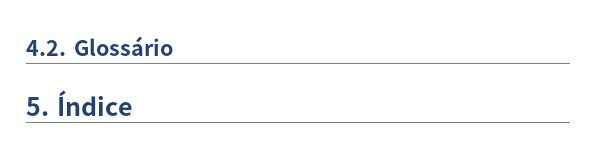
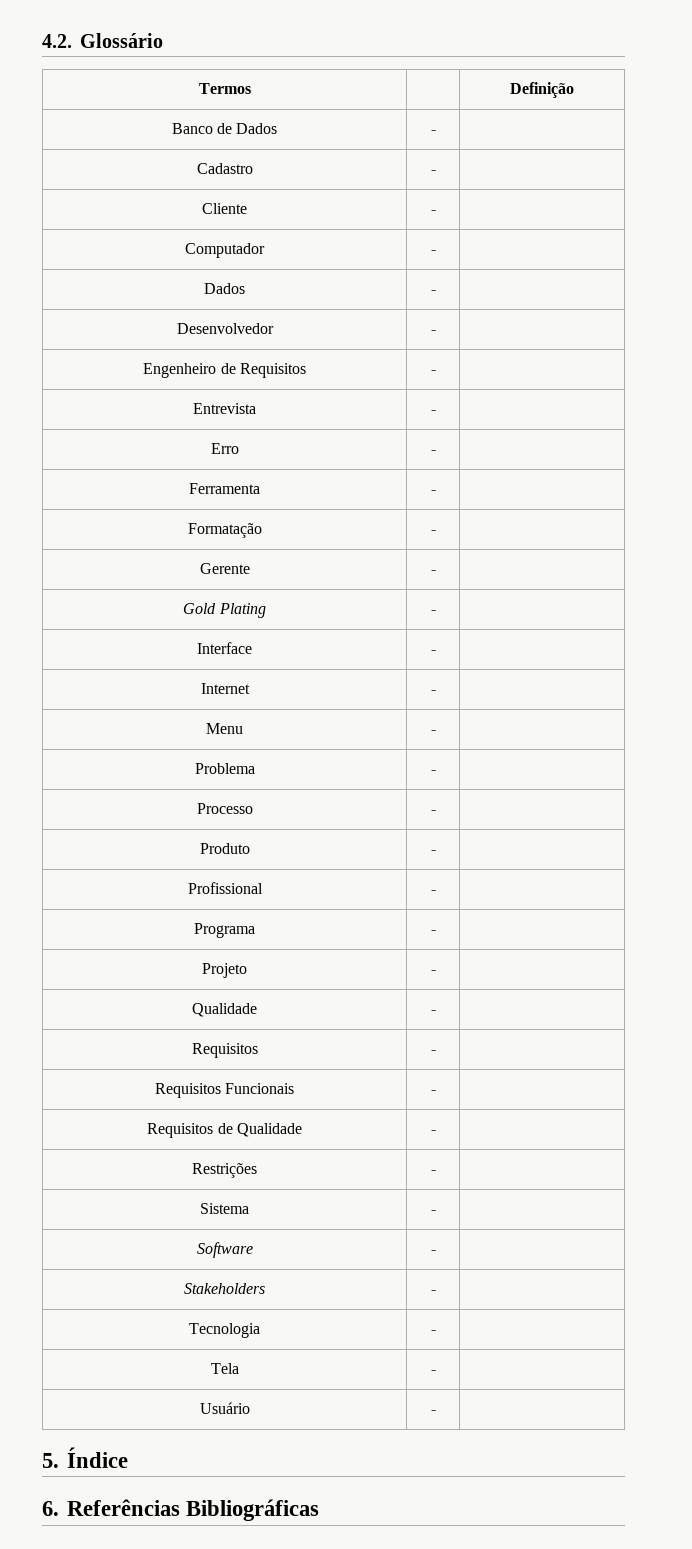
+ Termos | | Definição
+ Banco de Dados | - |
+ Cadastro | - |
+ Cliente | - |
+ Computador | - |
+ Dados | - |
+ Desenvolvedor | - |
+ Engenheiro de Requisitos | - |
+ Entrevista | - |
+ Erro | - |
+ Ferramenta | - |
+ Formatação | - |
+ Gerente | - |
+ Gold Plating | - |
+ Interface | - |
+ Internet | - |
+ Menu | - |
+ Problema | - |
+ Processo | - |
+ Produto | - |
+ Profissional | - |
+ Programa | - |
+ Projeto | - |
+ Qualidade | - |
+ Requisitos | - |
+ Requisitos Funcionais | - |
+ Requisitos de Qualidade | - |
+ Restrições | - |
+ Sistema | - |
+ Software | - |
+ Stakeholders | - |
+ Tecnologia | - |
+ Tela | - |
+ Usuário | - |
+ 6. Referências Bibliográficas

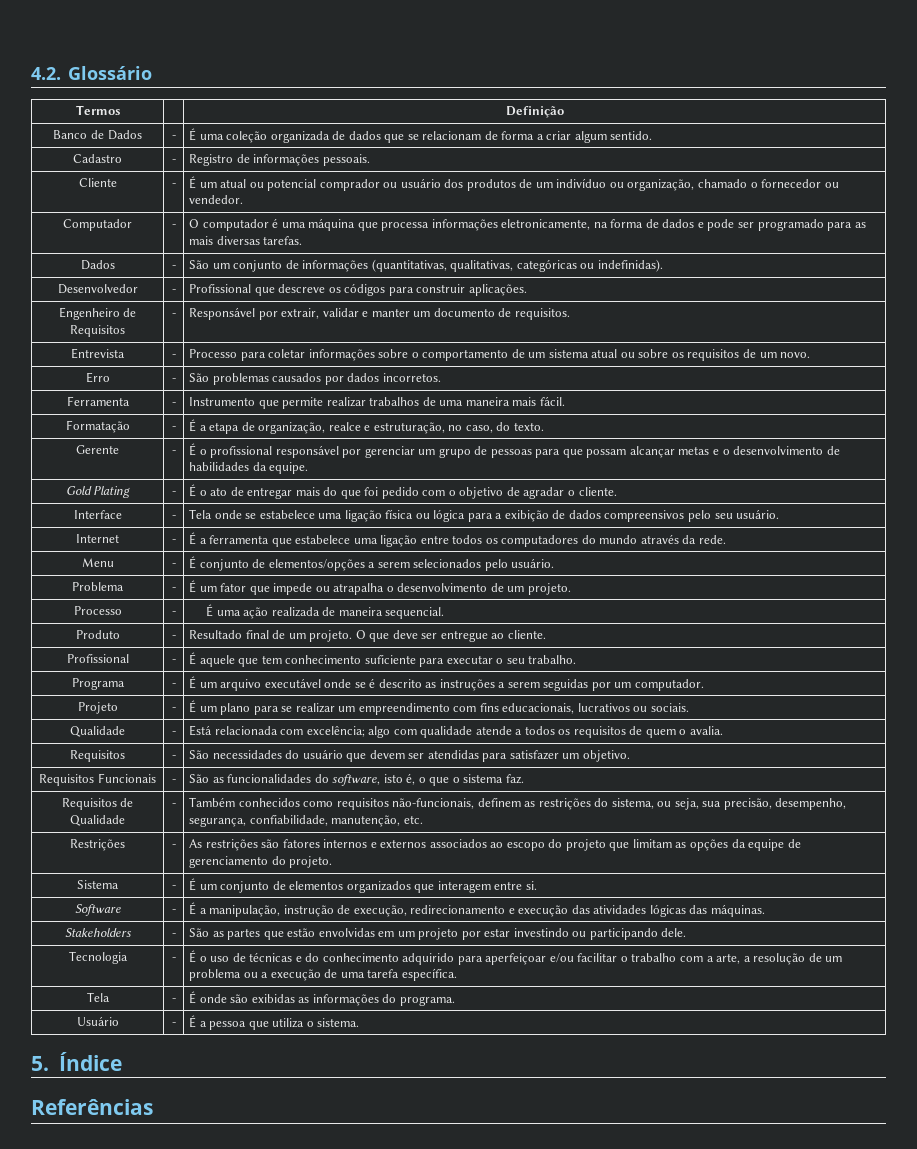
- Banco de Dados | - |
- Cadastro | - |
- Cliente | - |
- Computador | - |
- Dados | - |
- Desenvolvedor | - |
- Engenheiro de Requisitos | - |
- Entrevista | - |
- Erro | - |
- Ferramenta | - |
- Formatação | - |
- Gerente | - |
- Gold Plating | - |
- Interface | - |
- Internet | - |
- Menu | - |
- Problema | - |
- Processo | - |
- Produto | - |
- Profissional | - |
- Programa | - |
- Projeto | - |
- Qualidade | - |
- Requisitos | - |
- Requisitos Funcionais | - |
- Requisitos de Qualidade | - |
- Restrições | - |
- Sistema | - |
- Software | - |
- Stakeholders | - |
- Tecnologia | - |
- Tela | - |
- Usuário | - |
+ Banco de Dados | - | É uma coleção organizada de dados que se relacionam de forma a criar algum sentido.
+ Cadastro | - | Registro de informações pessoais.
+ Cliente | - | É um atual ou potencial comprador ou usuário dos produtos de um indivíduo ou organização, chamado o fornecedor ou vendedor.
+ Computador | - | O computador é uma máquina que processa informações eletronicamente, na forma de dados e pode ser programado para as mais diversas tarefas.
+ Dados | - | São um conjunto de informações (quantitativas, qualitativas, categóricas ou indefinidas).
+ Desenvolvedor | - | Profissional que descreve os códigos para construir aplicações.
+ Engenheiro de Requisitos | - | Responsável por extrair, validar e manter um documento de requisitos.
+ Entrevista | - | Processo para coletar informações sobre o comportamento de um sistema atual ou sobre os requisitos de um novo.
+ Erro | - | São problemas causados por dados incorretos.
+ Ferramenta | - | Instrumento que permite realizar trabalhos de uma maneira mais fácil.
+ Formatação | - | É a etapa de organização, realce e estruturação, no caso, do texto.
+ Gerente | - | É o profissional responsável por gerenciar um grupo de pessoas para que possam alcançar metas e o desenvolvimento de habilidades da equipe.
+ Gold Plating | - | É o ato de entregar mais do que foi pedido com o objetivo de agradar o cliente.
+ Interface | - | Tela onde se estabelece uma ligação física ou lógica para a exibição de dados compreensivos pelo seu usuário.
+ Internet | - | É a ferramenta que estabelece uma ligação entre todos os computadores do mundo através da rede.
+ Menu | - | É conjunto de elementos/opções a serem selecionados pelo usuário.
+ Problema | - | É um fator que impede ou atrapalha o desenvolvimento de um projeto.
+ Processo | - | É uma ação realizada de maneira sequencial.
+ Produto | - | Resultado final de um projeto. O que deve ser entregue ao cliente.
+ Profissional | - | É aquele que tem conhecimento suficiente para executar o seu trabalho.
+ Programa | - | É um arquivo executável onde se é descrito as instruções a serem seguidas por um computador.
+ Projeto | - | É um plano para se realizar um empreendimento com fins educacionais, lucrativos ou sociais.
+ Qualidade | - | Está relacionada com excelência; algo com qualidade atende a todos os requisitos de quem o avalia.
+ Requisitos | - | São necessidades do usuário que devem ser atendidas para satisfazer um objetivo.
+ Requisitos Funcionais | - | São as funcionalidades do software, isto é, o que o sistema faz.
+ Requisitos de Qualidade | - | Também conhecidos como requisitos não-funcionais, definem as restrições do sistema, ou seja, sua precisão, desempenho, segurança, confiabilidade, manutenção, etc.
+ Restrições | - | As restrições são fatores internos e externos associados ao escopo do projeto que limitam as opções da equipe de gerenciamento do projeto.
+ Sistema | - | É um conjunto de elementos organizados que interagem entre si.
+ Software | - | É a manipulação, instrução de execução, redirecionamento e execução das atividades lógicas das máquinas.
+ Stakeholders | - | São as partes que estão envolvidas em um projeto por estar investindo ou participando dele.
+ Tecnologia | - | É o uso de técnicas e do conhecimento adquirido para aperfeiçoar e/ou facilitar o trabalho com a arte, a resolução de um problema ou a execução de uma tarefa específica.
+ Tela | - | É onde são exibidas as informações do programa.
+ Usuário | - | É a pessoa que utiliza o sistema.
- 6. Referências Bibliográficas
+ Referências

